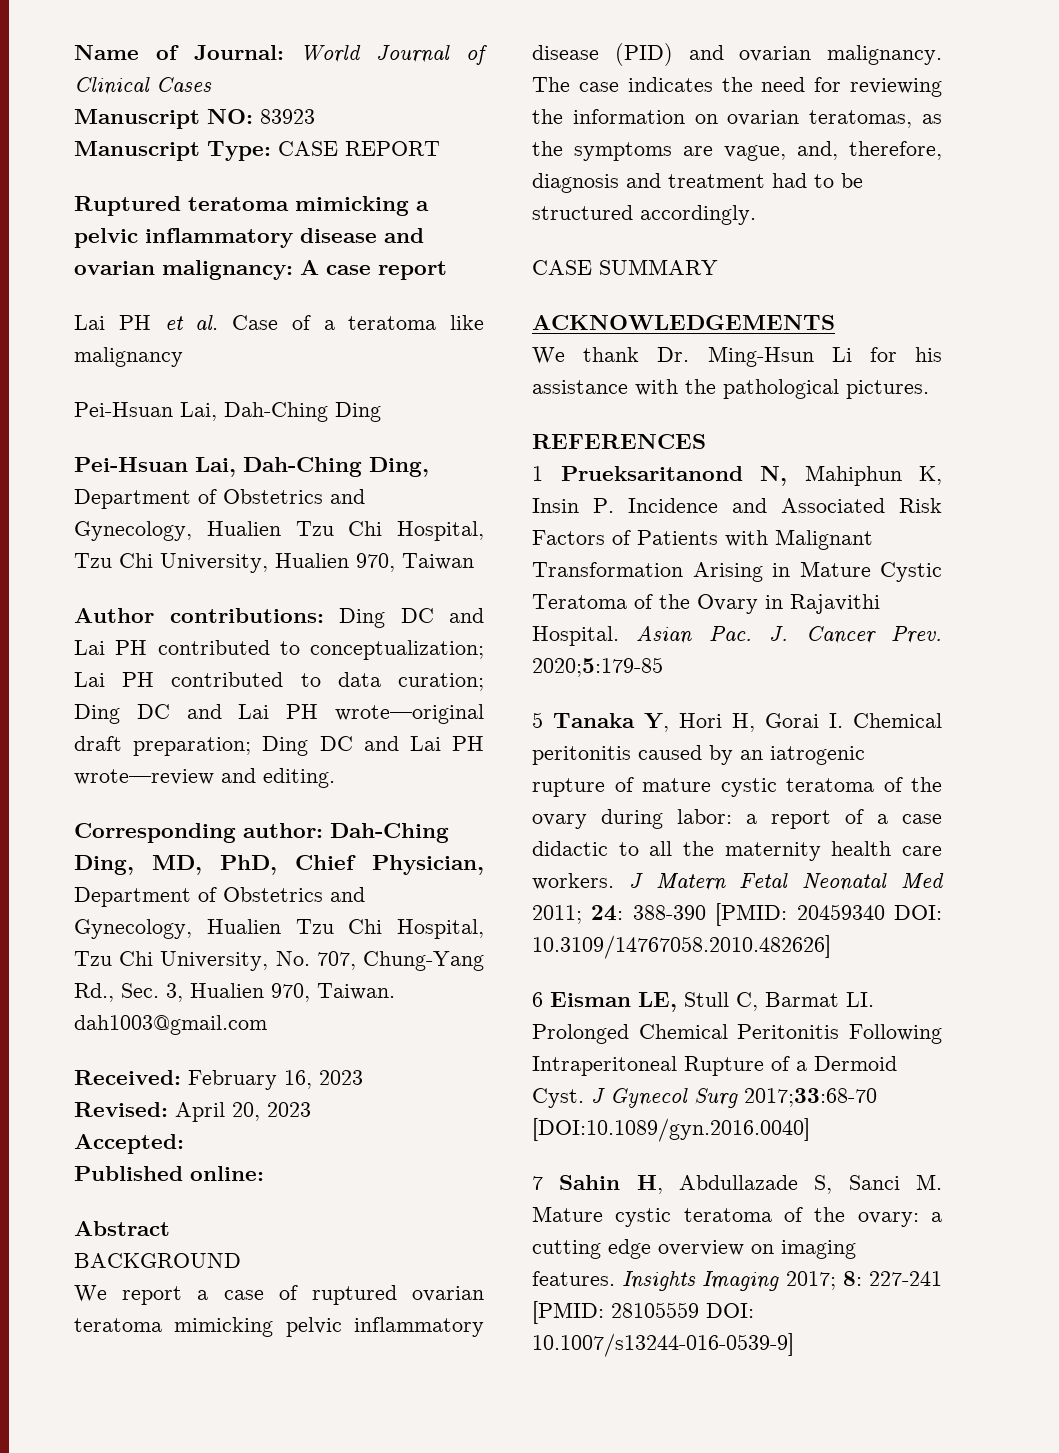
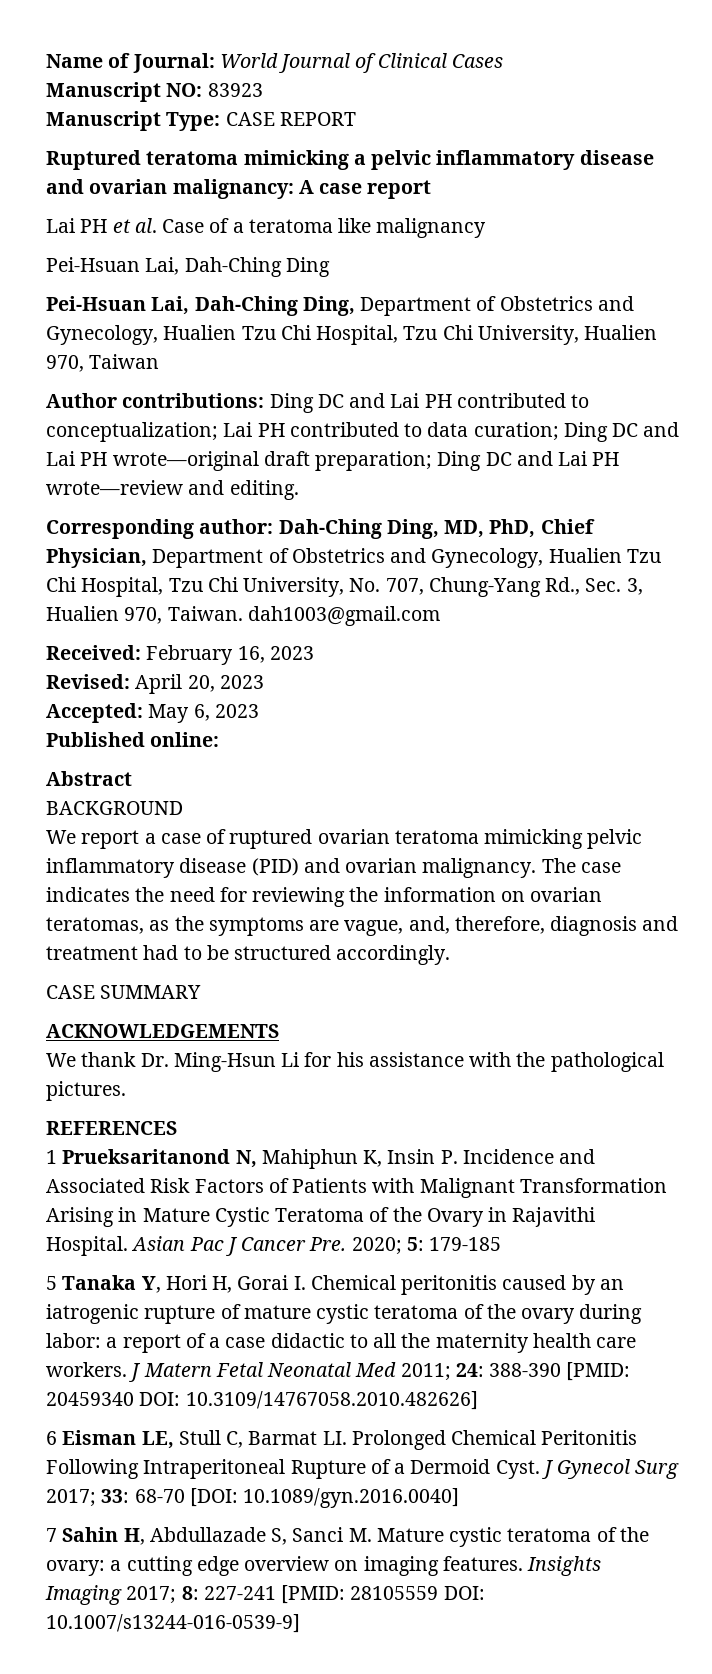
- Accepted:
+ Accepted: May 6, 2023
- Asian Pac. J. Cancer Prev. 2020;5:179-85
+ Asian Pac J Cancer Pre. 2020; 5: 179-185
- J Gynecol Surg 2017;33:68-70 [DOI:10.1089/gyn.2016.0040]
+ J Gynecol Surg 2017; 33: 68-70 [DOI: 10.1089/gyn.2016.0040]

